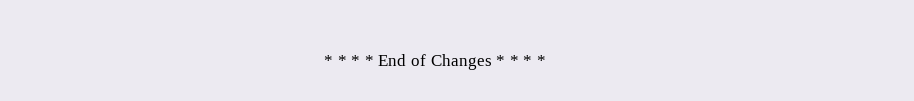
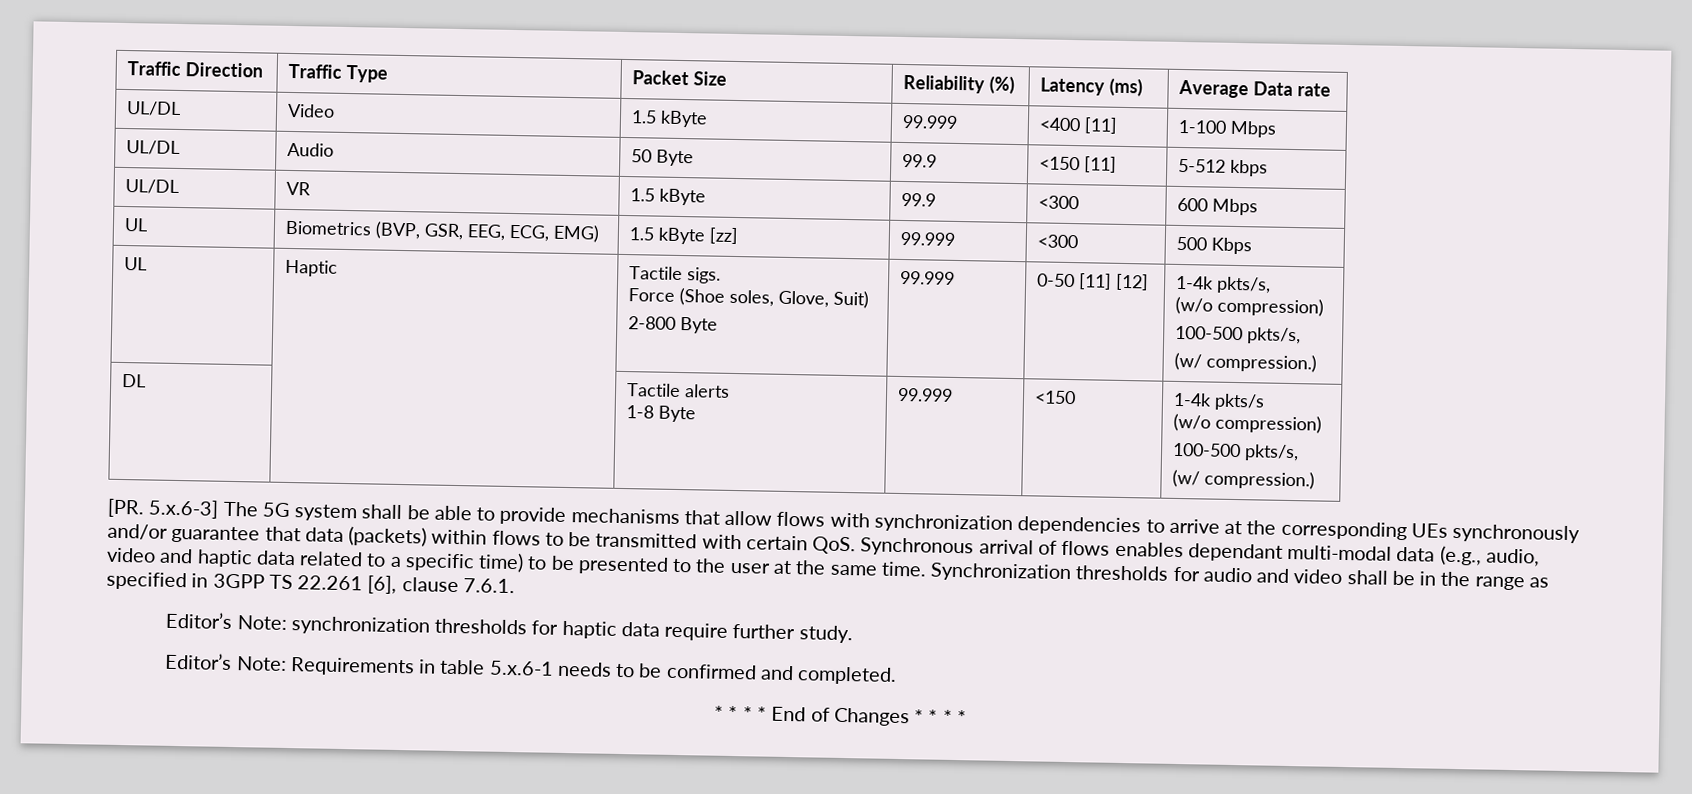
+ Traffic Direction | Traffic Type | Packet Size | Reliability (%) | Latency (ms) | Average Data rate
+ UL/DL | Video | 1.5 kByte | 99.999 | <400 [11] | 1-100 Mbps
+ UL/DL | Audio | 50 Byte | 99.9 | <150 [11] | 5-512 kbps
+ UL/DL | VR | 1.5 kByte | 99.9 | <300 | 600 Mbps
+ UL | Biometrics (BVP, GSR, EEG, ECG, EMG) | 1.5 kByte [zz] | 99.999 | <300 | 500 Kbps
+ UL | Haptic | Tactile sigs.
+ Force (Shoe soles, Glove, Suit)
+ 2-800 Byte | 99.999 | 0-50 [11] [12] | 1-4k pkts/s,
+ (w/o compression)
+ 100-500 pkts/s,
+ (w/ compression.)
+ DL | | Tactile alerts
+ 1-8 Byte | 99.999 | <150 | 1-4k pkts/s
+ (w/o compression)
+ 100-500 pkts/s,
+ (w/ compression.)
+ [PR. 5.x.6-3] The 5G system shall be able to provide mechanisms that allow flows with synchronization dependencies to arrive at the corresponding UEs synchronously and/or guarantee that data (packets) within flows to be transmitted with certain QoS. Synchronous arrival of flows enables dependant multi-modal data (e.g., audio, video and haptic data related to a specific time) to be presented to the user at the same time. Synchronization thresholds for audio and video shall be in the range as specified in 3GPP TS 22.261 [6], clause 7.6.1.
+ Editor’s Note: synchronization thresholds for haptic data require further study.
+ Editor’s Note: Requirements in table 5.x.6-1 needs to be confirmed and completed.

